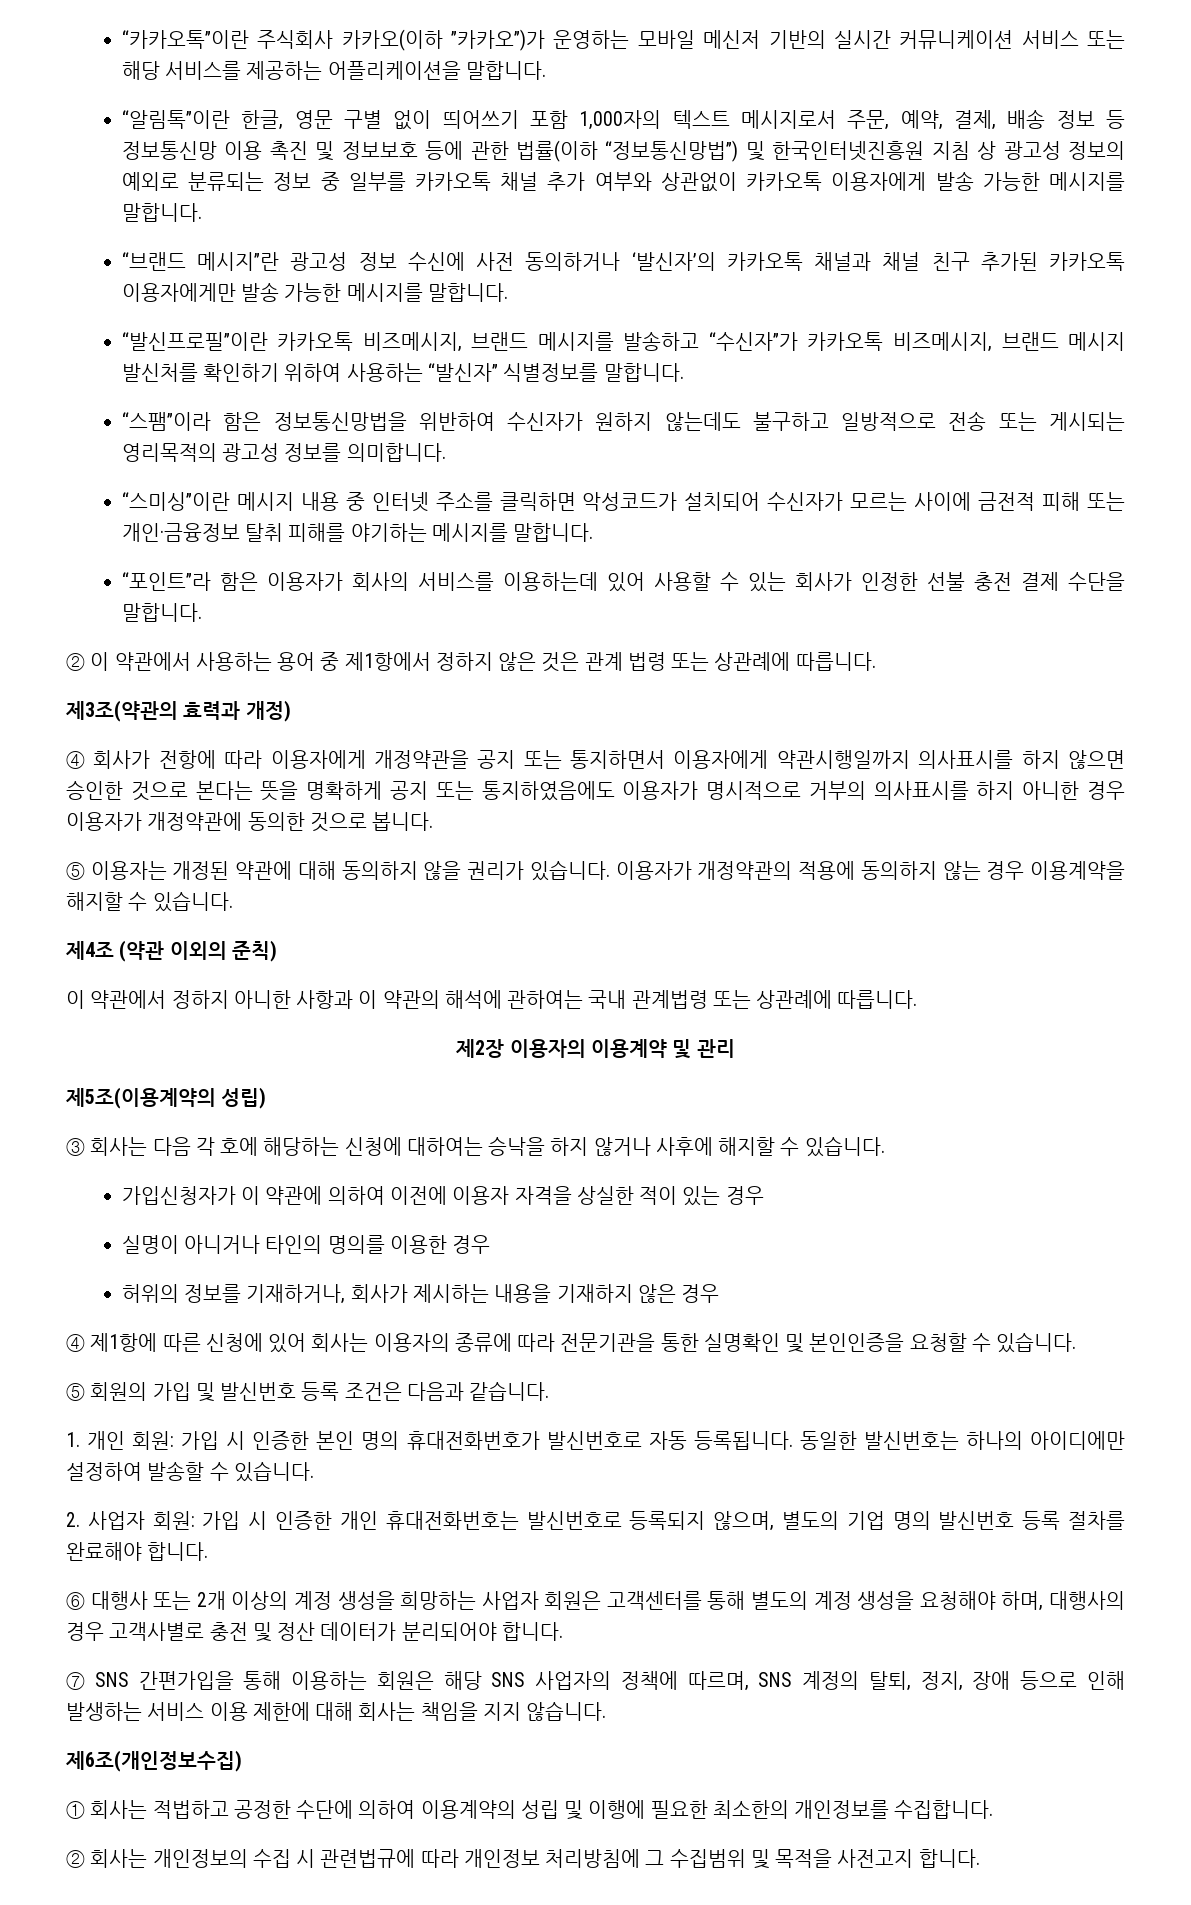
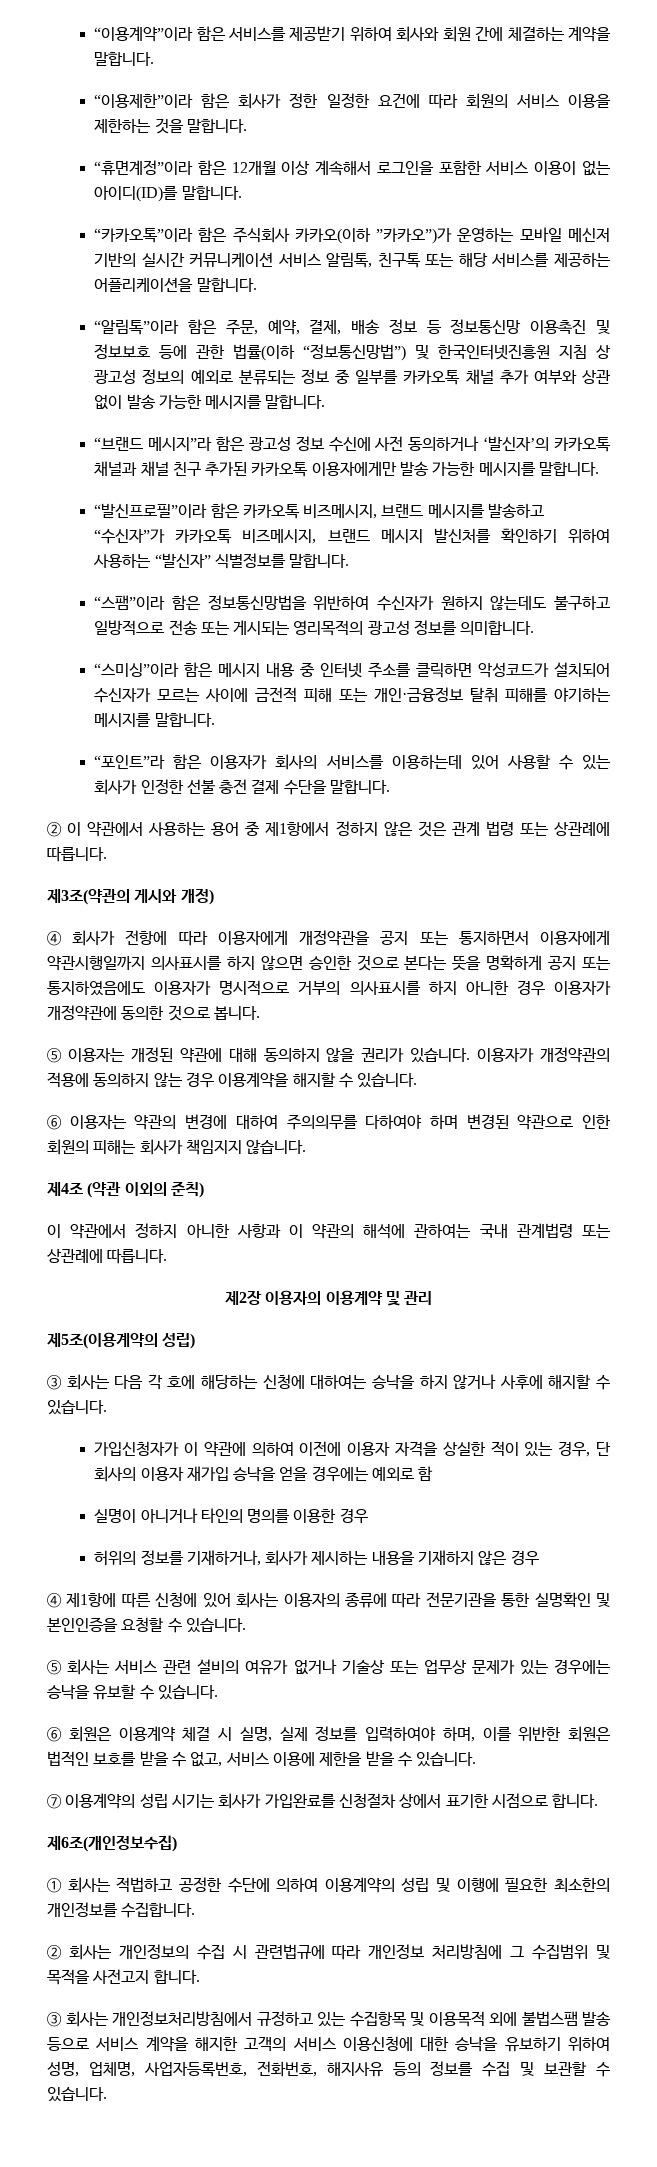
- “카카오톡”이란 주식회사 카카오(이하 ”카카오”)가 운영하는 모바일 메신저 기반의 실시간 커뮤니케이션 서비스 또는 해당 서비스를 제공하는 어플리케이션을 말합니다.
+ “이용계약”이라 함은 서비스를 제공받기 위하여 회사와 회원 간에 체결하는 계약을 말합니다.
+ “이용제한”이라 함은 회사가 정한 일정한 요건에 따라 회원의 서비스 이용을 제한하는 것을 말합니다.
+ “휴면계정”이라 함은 12개월 이상 계속해서 로그인을 포함한 서비스 이용이 없는 아이디(ID)를 말합니다.
+ “카카오톡”이라 함은 주식회사 카카오(이하 ”카카오”)가 운영하는 모바일 메신저 기반의 실시간 커뮤니케이션 서비스 알림톡, 친구톡 또는 해당 서비스를 제공하는 어플리케이션을 말합니다.
- “알림톡”이란 한글, 영문 구별 없이 띄어쓰기 포함 1,000자의 텍스트 메시지로서 주문, 예약, 결제, 배송 정보 등 정보통신망 이용 촉진 및 정보보호 등에 관한 법률(이하 “정보통신망법”) 및 한국인터넷진흥원 지침 상 광고성 정보의 예외로 분류되는 정보 중 일부를 카카오톡 채널 추가 여부와 상관없이 카카오톡 이용자에게 발송 가능한 메시지를 말합니다.
+ “알림톡”이라 함은 주문, 예약, 결제, 배송 정보 등 정보통신망 이용촉진 및 정보보호 등에 관한 법률(이하 “정보통신망법”) 및 한국인터넷진흥원 지침 상 광고성 정보의 예외로 분류되는 정보 중 일부를 카카오톡 채널 추가 여부와 상관 없이 발송 가능한 메시지를 말합니다.
- “브랜드 메시지”란 광고성 정보 수신에 사전 동의하거나 ‘발신자’의 카카오톡 채널과 채널 친구 추가된 카카오톡 이용자에게만 발송 가능한 메시지를 말합니다.
+ “브랜드 메시지”라 함은 광고성 정보 수신에 사전 동의하거나 ‘발신자’의 카카오톡 채널과 채널 친구 추가된 카카오톡 이용자에게만 발송 가능한 메시지를 말합니다.
- “발신프로필”이란 카카오톡 비즈메시지, 브랜드 메시지를 발송하고 “수신자”가 카카오톡 비즈메시지, 브랜드 메시지 발신처를 확인하기 위하여 사용하는 “발신자” 식별정보를 말합니다.
+ “발신프로필”이라 함은 카카오톡 비즈메시지, 브랜드 메시지를 발송하고 “수신자”가 카카오톡 비즈메시지, 브랜드 메시지 발신처를 확인하기 위하여 사용하는 “발신자” 식별정보를 말합니다.
- “스미싱”이란 메시지 내용 중 인터넷 주소를 클릭하면 악성코드가 설치되어 수신자가 모르는 사이에 금전적 피해 또는 개인·금융정보 탈취 피해를 야기하는 메시지를 말합니다.
+ “스미싱”이라 함은 메시지 내용 중 인터넷 주소를 클릭하면 악성코드가 설치되어 수신자가 모르는 사이에 금전적 피해 또는 개인·금융정보 탈취 피해를 야기하는 메시지를 말합니다.
- 제3조(약관의 효력과 개정)
+ 제3조(약관의 게시와 개정)
+ ⑥ 이용자는 약관의 변경에 대하여 주의의무를 다하여야 하며 변경된 약관으로 인한 회원의 피해는 회사가 책임지지 않습니다.
- 가입신청자가 이 약관에 의하여 이전에 이용자 자격을 상실한 적이 있는 경우
+ 가입신청자가 이 약관에 의하여 이전에 이용자 자격을 상실한 적이 있는 경우, 단 회사의 이용자 재가입 승낙을 얻을 경우에는 예외로 함
- ⑤ 회원의 가입 및 발신번호 등록 조건은 다음과 같습니다.
- 1. 개인 회원: 가입 시 인증한 본인 명의 휴대전화번호가 발신번호로 자동 등록됩니다. 동일한 발신번호는 하나의 아이디에만 설정하여 발송할 수 있습니다.
- 2. 사업자 회원: 가입 시 인증한 개인 휴대전화번호는 발신번호로 등록되지 않으며, 별도의 기업 명의 발신번호 등록 절차를 완료해야 합니다.
- ⑥ 대행사 또는 2개 이상의 계정 생성을 희망하는 사업자 회원은 고객센터를 통해 별도의 계정 생성을 요청해야 하며, 대행사의 경우 고객사별로 충전 및 정산 데이터가 분리되어야 합니다.
- ⑦ SNS 간편가입을 통해 이용하는 회원은 해당 SNS 사업자의 정책에 따르며, SNS 계정의 탈퇴, 정지, 장애 등으로 인해 발생하는 서비스 이용 제한에 대해 회사는 책임을 지지 않습니다.
+ ⑤ 회사는 서비스 관련 설비의 여유가 없거나 기술상 또는 업무상 문제가 있는 경우에는 승낙을 유보할 수 있습니다.
+ ⑥ 회원은 이용계약 체결 시 실명, 실제 정보를 입력하여야 하며, 이를 위반한 회원은 법적인 보호를 받을 수 없고, 서비스 이용에 제한을 받을 수 있습니다.
+ ⑦ 이용계약의 성립 시기는 회사가 가입완료를 신청절차 상에서 표기한 시점으로 합니다.
+ ③ 회사는 개인정보처리방침에서 규정하고 있는 수집항목 및 이용목적 외에 불법스팸 발송 등으로 서비스 계약을 해지한 고객의 서비스 이용신청에 대한 승낙을 유보하기 위하여 성명, 업체명, 사업자등록번호, 전화번호, 해지사유 등의 정보를 수집 및 보관할 수 있습니다.

